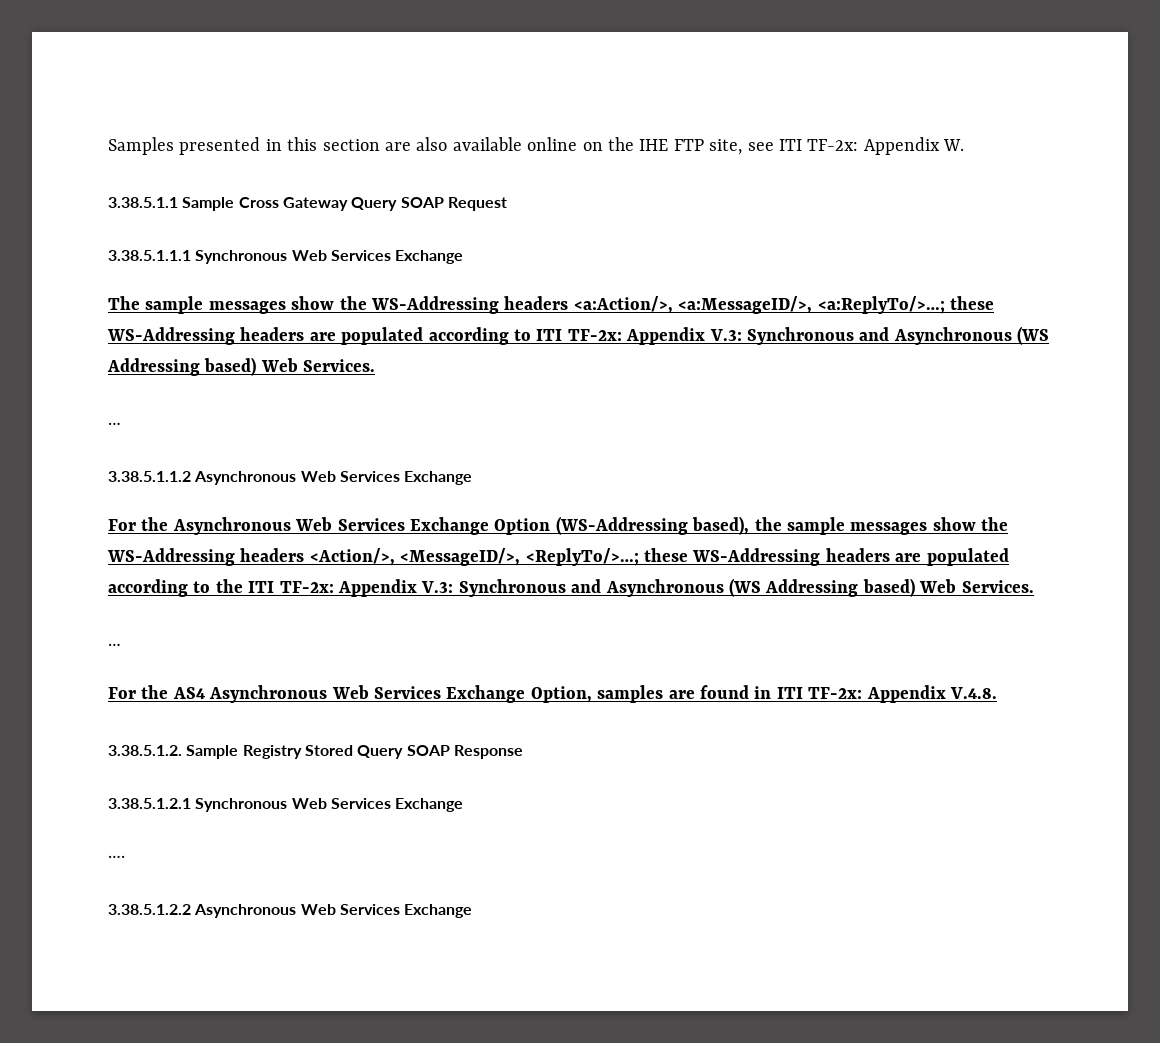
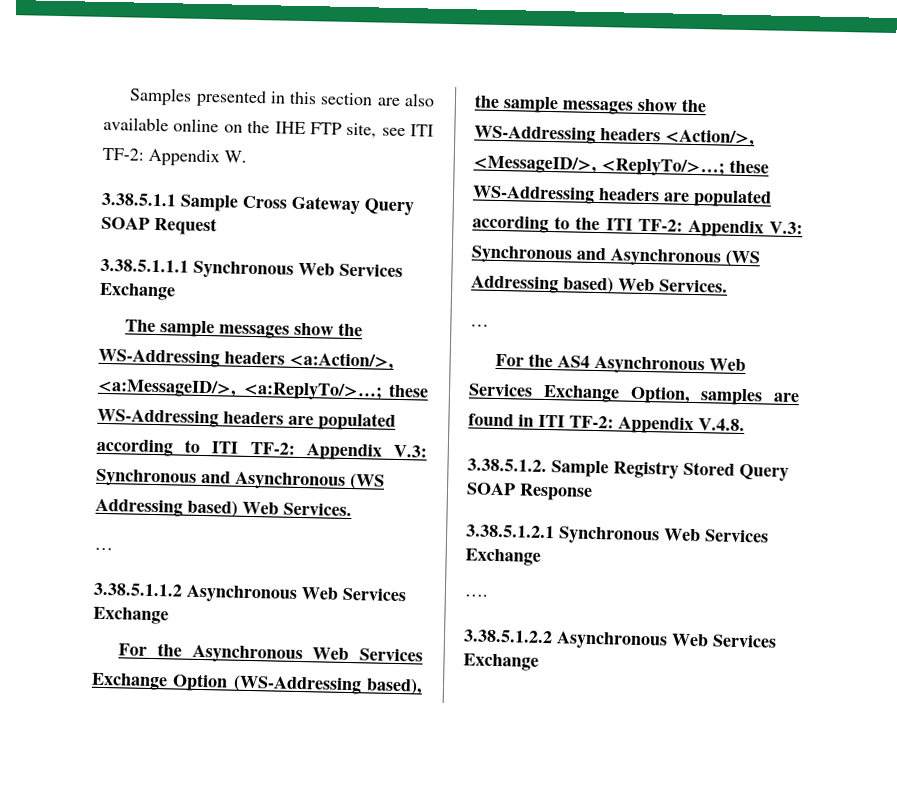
- Samples presented in this section are also available online on the IHE FTP site, see ITI TF-2x: Appendix W.
+ Samples presented in this section are also available online on the IHE FTP site, see ITI TF-2: Appendix W.
- The sample messages show the WS-Addressing headers <a:Action/>, <a:MessageID/>, <a:ReplyTo/>…; these WS-Addressing headers are populated according to ITI TF-2x: Appendix V.3: Synchronous and Asynchronous (WS Addressing based) Web Services.
+ The sample messages show the WS-Addressing headers <a:Action/>, <a:MessageID/>, <a:ReplyTo/>…; these WS-Addressing headers are populated according to ITI TF-2: Appendix V.3: Synchronous and Asynchronous (WS Addressing based) Web Services.
- For the Asynchronous Web Services Exchange Option (WS-Addressing based), the sample messages show the WS-Addressing headers <Action/>, <MessageID/>, <ReplyTo/>…; these WS-Addressing headers are populated according to the ITI TF-2x: Appendix V.3: Synchronous and Asynchronous (WS Addressing based) Web Services.
+ For the Asynchronous Web Services Exchange Option (WS-Addressing based), the sample messages show the WS-Addressing headers <Action/>, <MessageID/>, <ReplyTo/>…; these WS-Addressing headers are populated according to the ITI TF-2: Appendix V.3: Synchronous and Asynchronous (WS Addressing based) Web Services.
- For the AS4 Asynchronous Web Services Exchange Option, samples are found in ITI TF-2x: Appendix V.4.8.
+ For the AS4 Asynchronous Web Services Exchange Option, samples are found in ITI TF-2: Appendix V.4.8.

